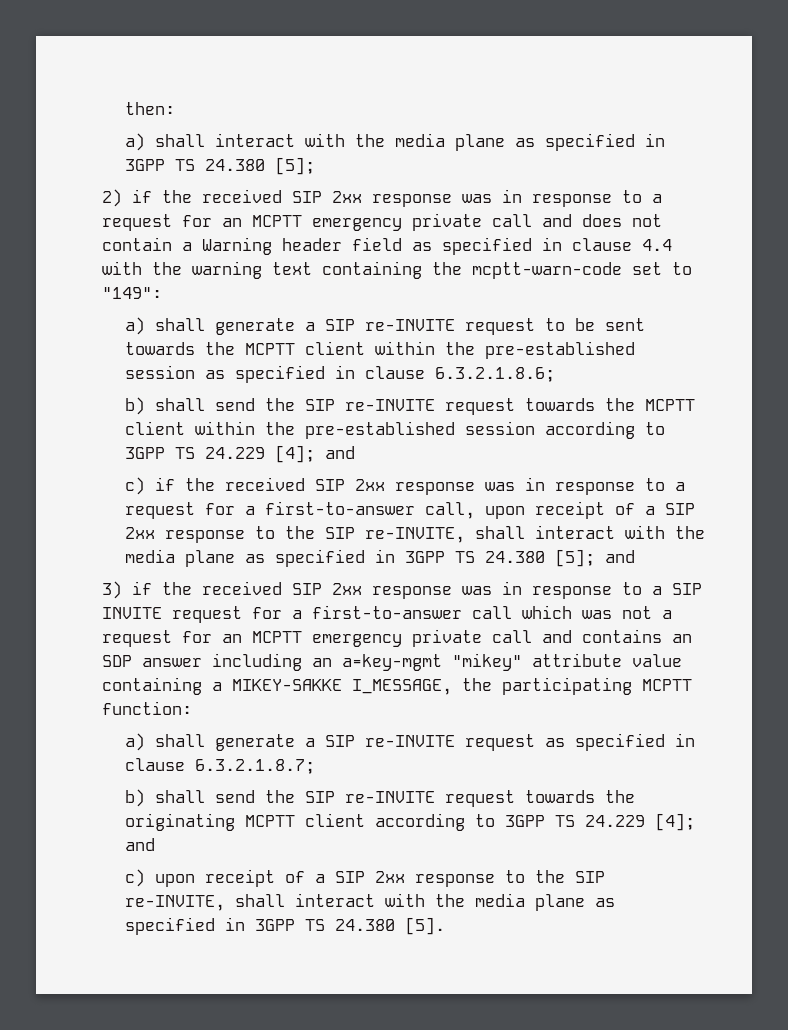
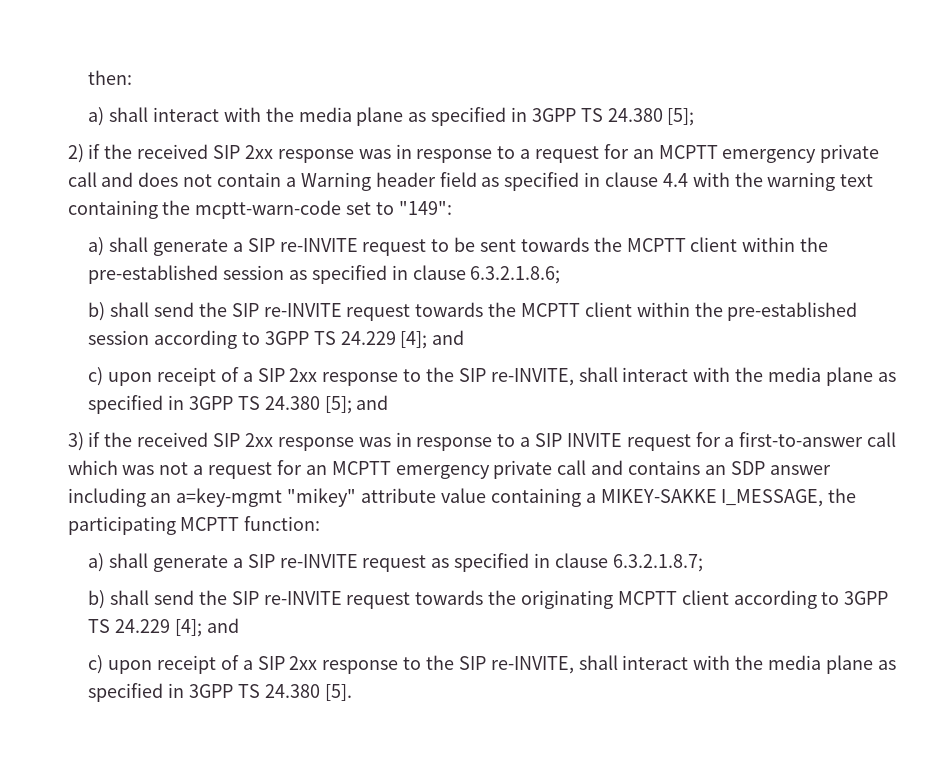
- c) if the received SIP 2xx response was in response to a request for a first-to-answer call, upon receipt of a SIP 2xx response to the SIP re-INVITE, shall interact with the media plane as specified in 3GPP TS 24.380 [5]; and
+ c) upon receipt of a SIP 2xx response to the SIP re-INVITE, shall interact with the media plane as specified in 3GPP TS 24.380 [5]; and

